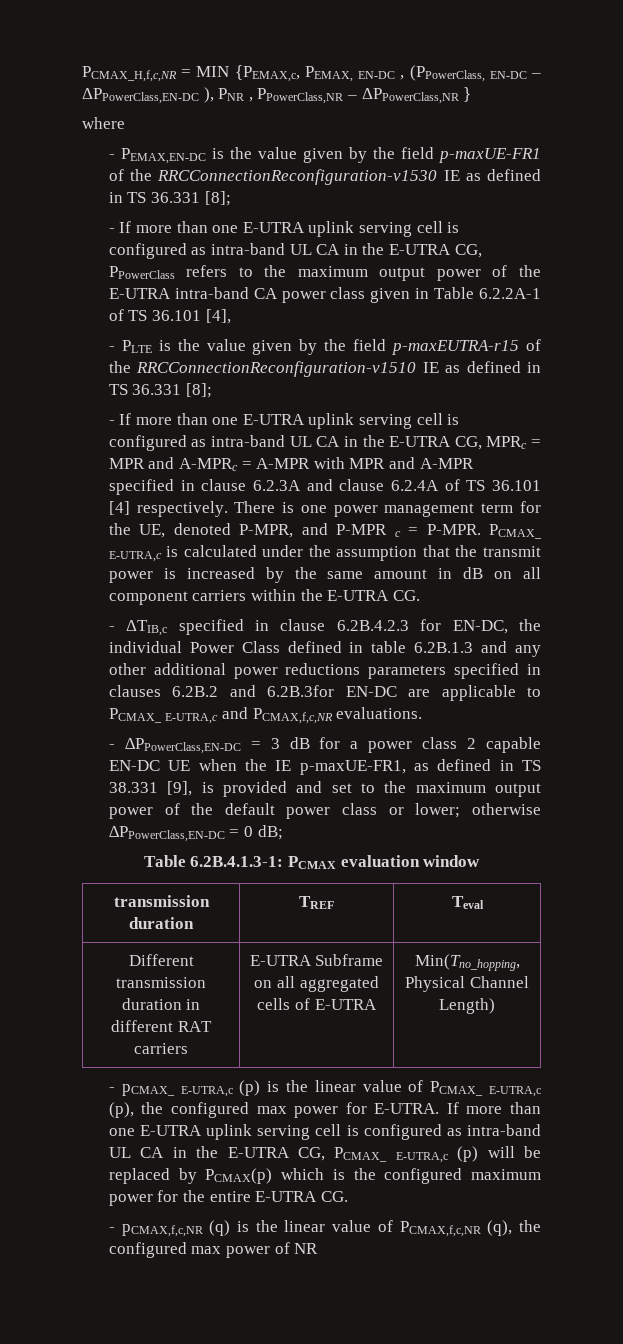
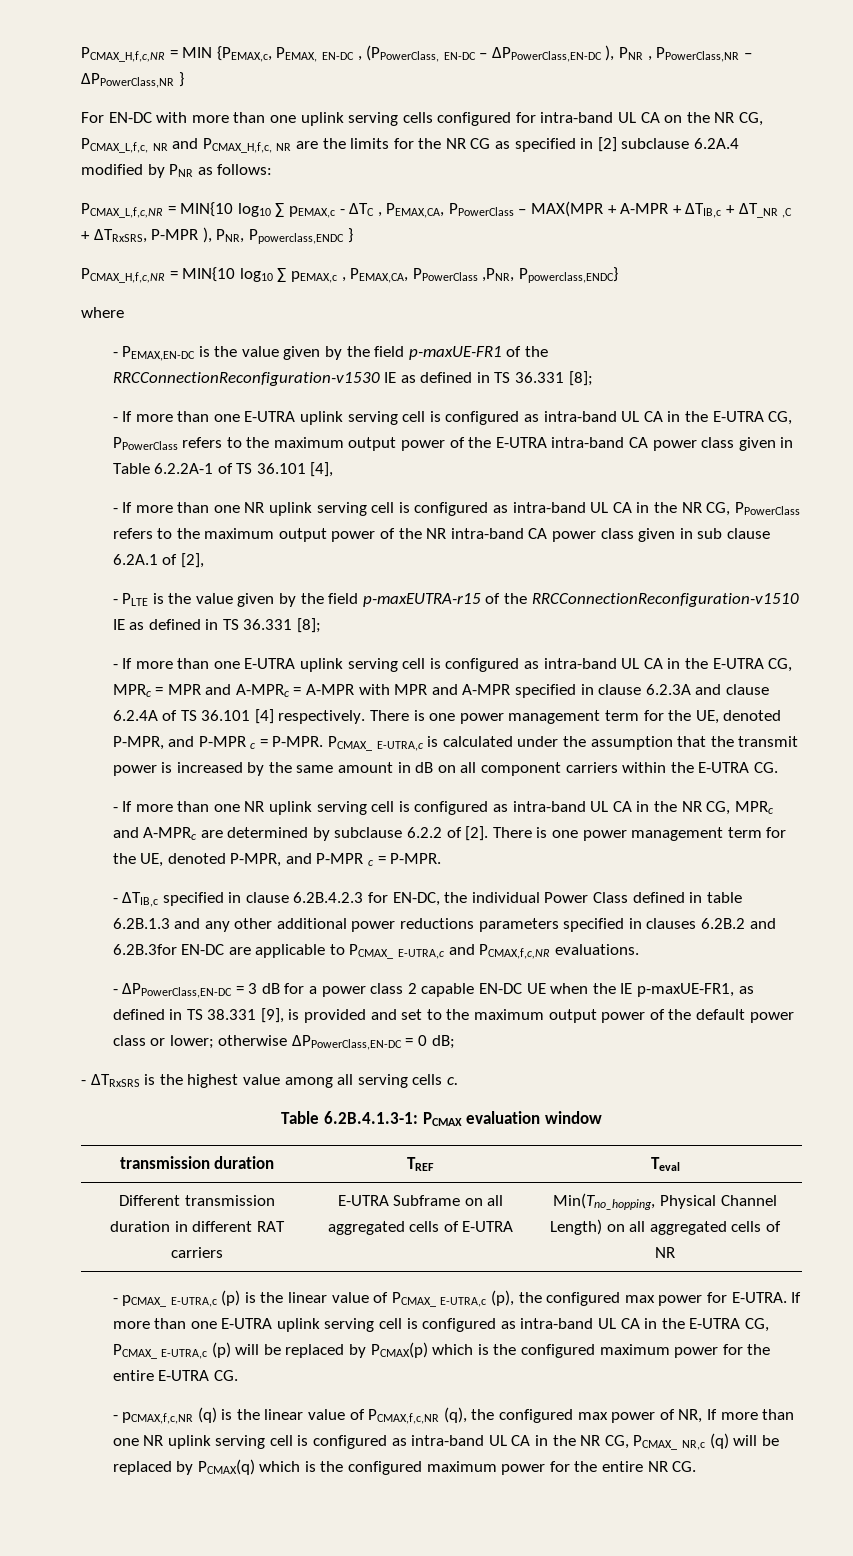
+ For EN-DC with more than one uplink serving cells configured for intra-band UL CA on the NR CG, PCMAX_L,f,c, NR and PCMAX_H,f,c, NR are the limits for the NR CG as specified in [2] subclause 6.2A.4 modified by PNR as follows:
+ PCMAX_L,f,c,NR = MIN{10 log10 ∑ pEMAX,c - ΔTC , PEMAX,CA, PPowerClass – MAX(MPR + A-MPR + ΔTIB,c + ΔT_NR ,C + ΔTRxSRS, P-MPR ), PNR, Ppowerclass,ENDC }
+ PCMAX_H,f,c,NR = MIN{10 log10 ∑ pEMAX,c , PEMAX,CA, PPowerClass ,PNR, Ppowerclass,ENDC}
+ - If more than one NR uplink serving cell is configured as intra-band UL CA in the NR CG, PPowerClass refers to the maximum output power of the NR intra-band CA power class given in sub clause 6.2A.1 of [2],
+ - If more than one NR uplink serving cell is configured as intra-band UL CA in the NR CG, MPRc and A-MPRc are determined by subclause 6.2.2 of [2]. There is one power management term for the UE, denoted P-MPR, and P-MPR c = P-MPR.
+ - ∆TRxSRS is the highest value among all serving cells c.
- Different transmission duration in different RAT carriers | E-UTRA Subframe on all aggregated cells of E-UTRA | Min(Tno_hopping, Physical Channel Length)
+ Different transmission duration in different RAT carriers | E-UTRA Subframe on all aggregated cells of E-UTRA | Min(Tno_hopping, Physical Channel Length) on all aggregated cells of NR
- - pCMAX,f,c,NR (q) is the linear value of PCMAX,f,c,NR (q), the configured max power of NR
+ - pCMAX,f,c,NR (q) is the linear value of PCMAX,f,c,NR (q), the configured max power of NR, If more than one NR uplink serving cell is configured as intra-band UL CA in the NR CG, PCMAX_ NR,c (q) will be replaced by PCMAX(q) which is the configured maximum power for the entire NR CG.

